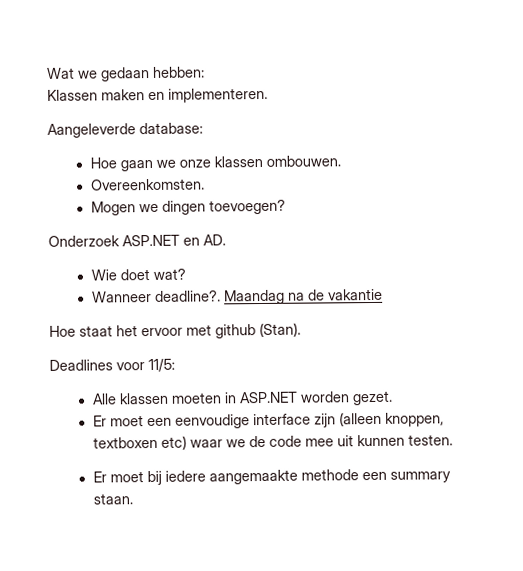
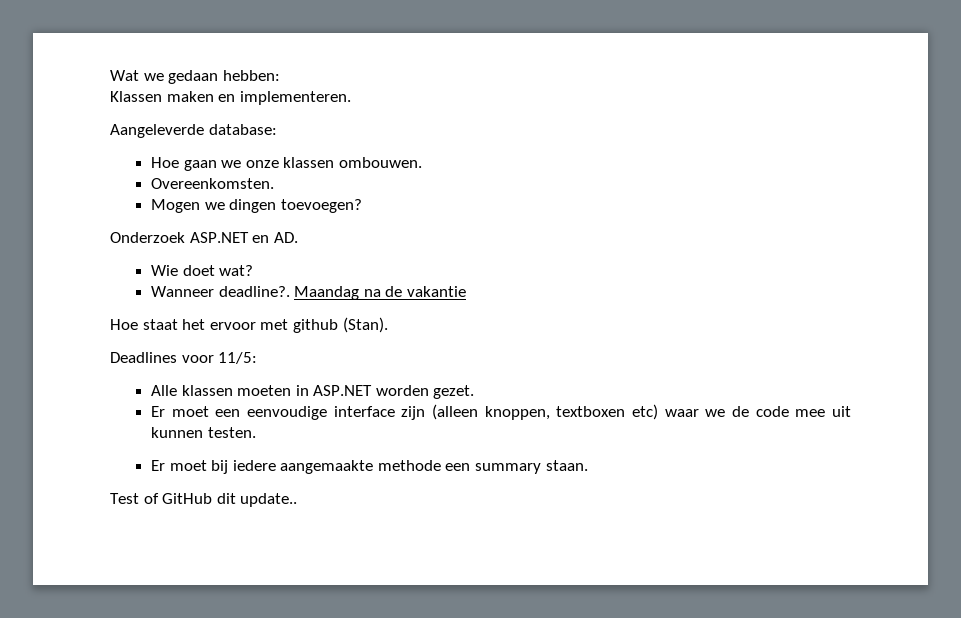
+ Test of GitHub dit update..

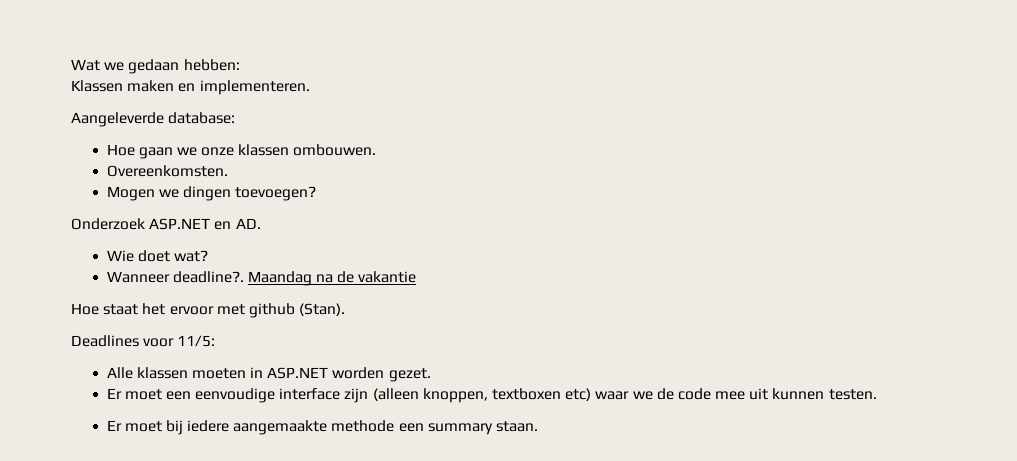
- Test of GitHub dit update..

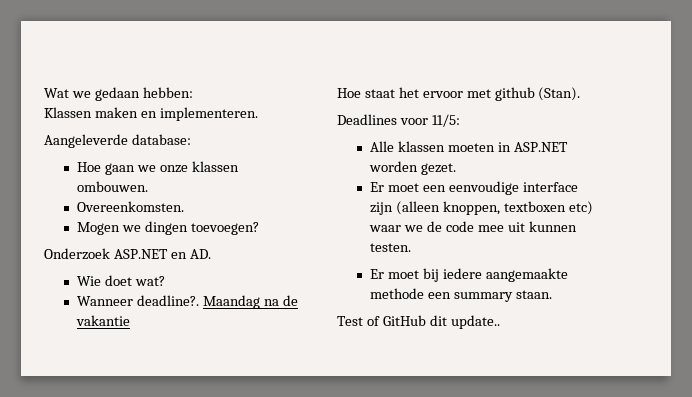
+ Test of GitHub dit update..

